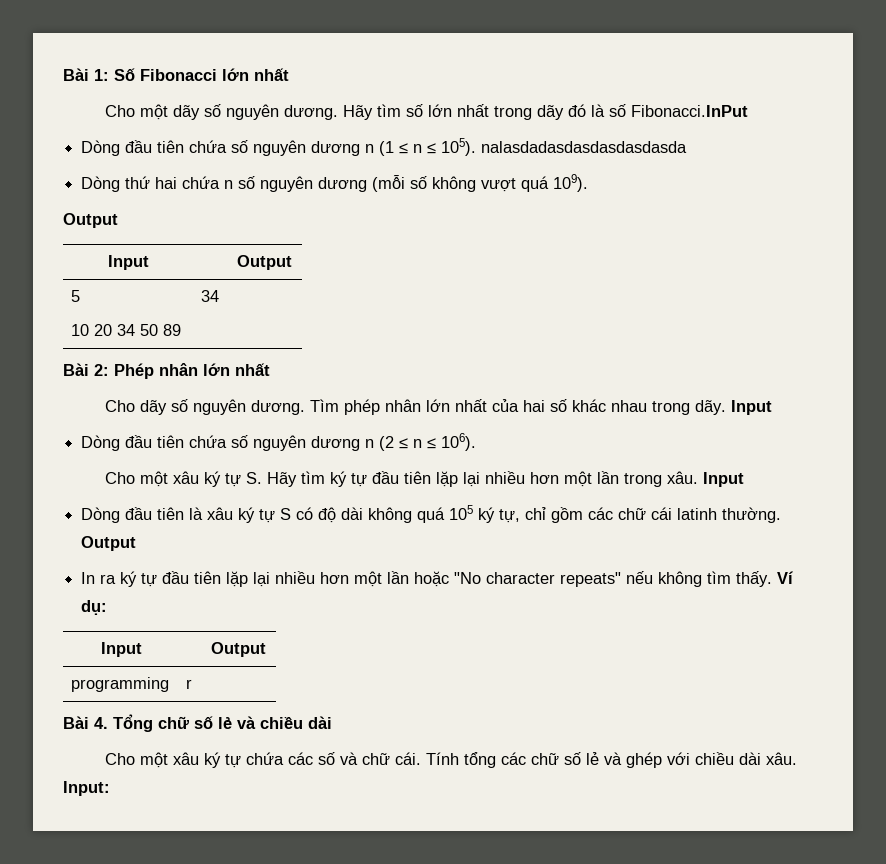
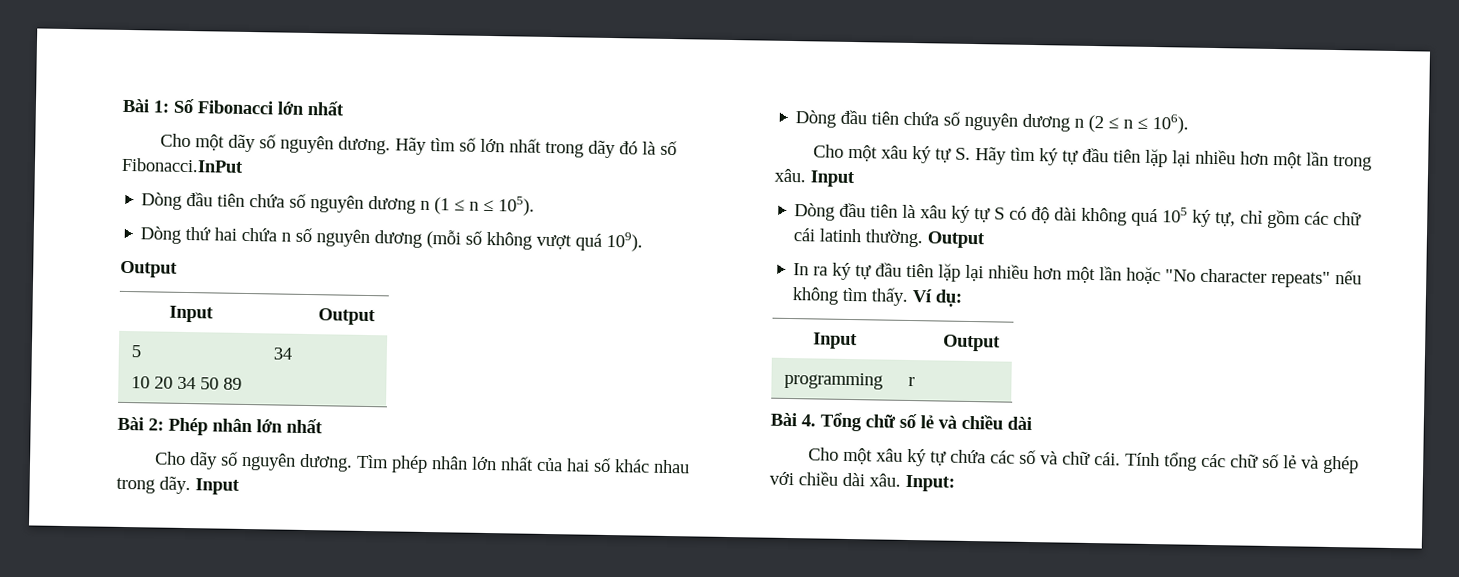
- Dòng đầu tiên chứa số nguyên dương n (1 ≤ n ≤ 105). nalasdadasdasdasdasdasda
+ Dòng đầu tiên chứa số nguyên dương n (1 ≤ n ≤ 105).

